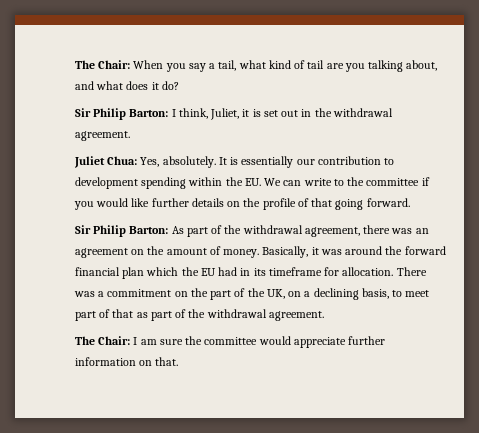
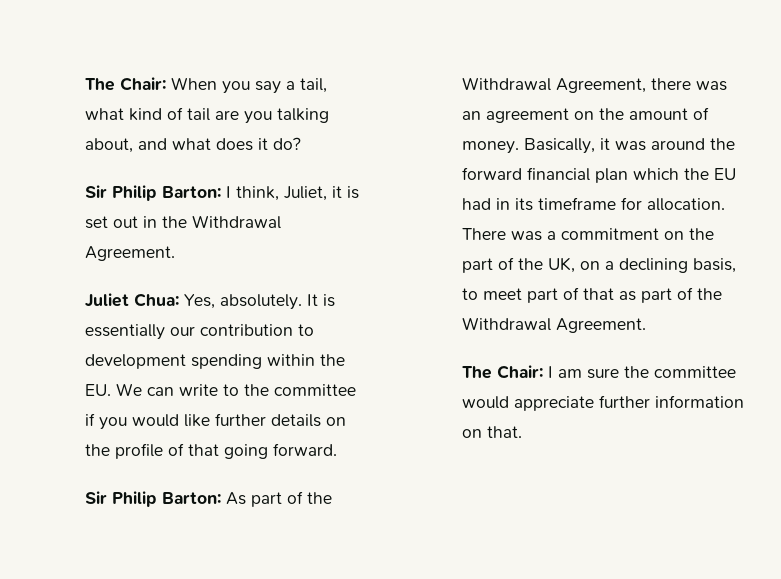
- Sir Philip Barton: I think, Juliet, it is set out in the withdrawal agreement.
+ Sir Philip Barton: I think, Juliet, it is set out in the Withdrawal Agreement.
- Sir Philip Barton: As part of the withdrawal agreement, there was an agreement on the amount of money.
+ Sir Philip Barton: As part of the Withdrawal Agreement, there was an agreement on the amount of money.
- There was a commitment on the part of the UK, on a declining basis, to meet part of that as part of the withdrawal agreement.
+ There was a commitment on the part of the UK, on a declining basis, to meet part of that as part of the Withdrawal Agreement.

